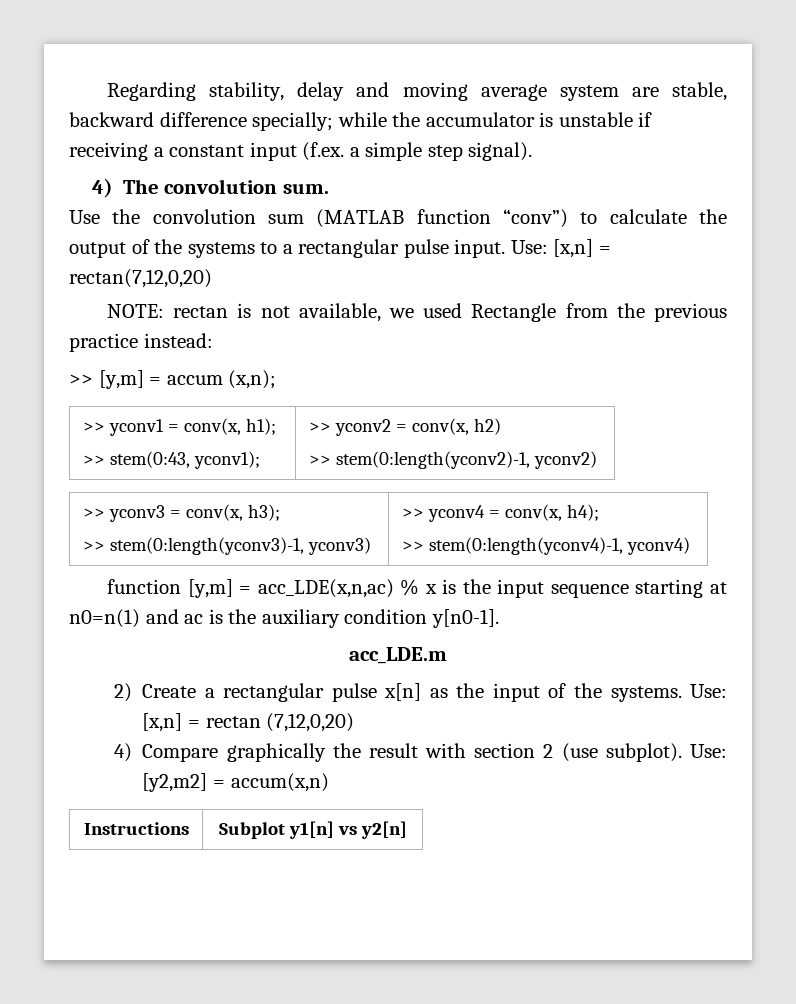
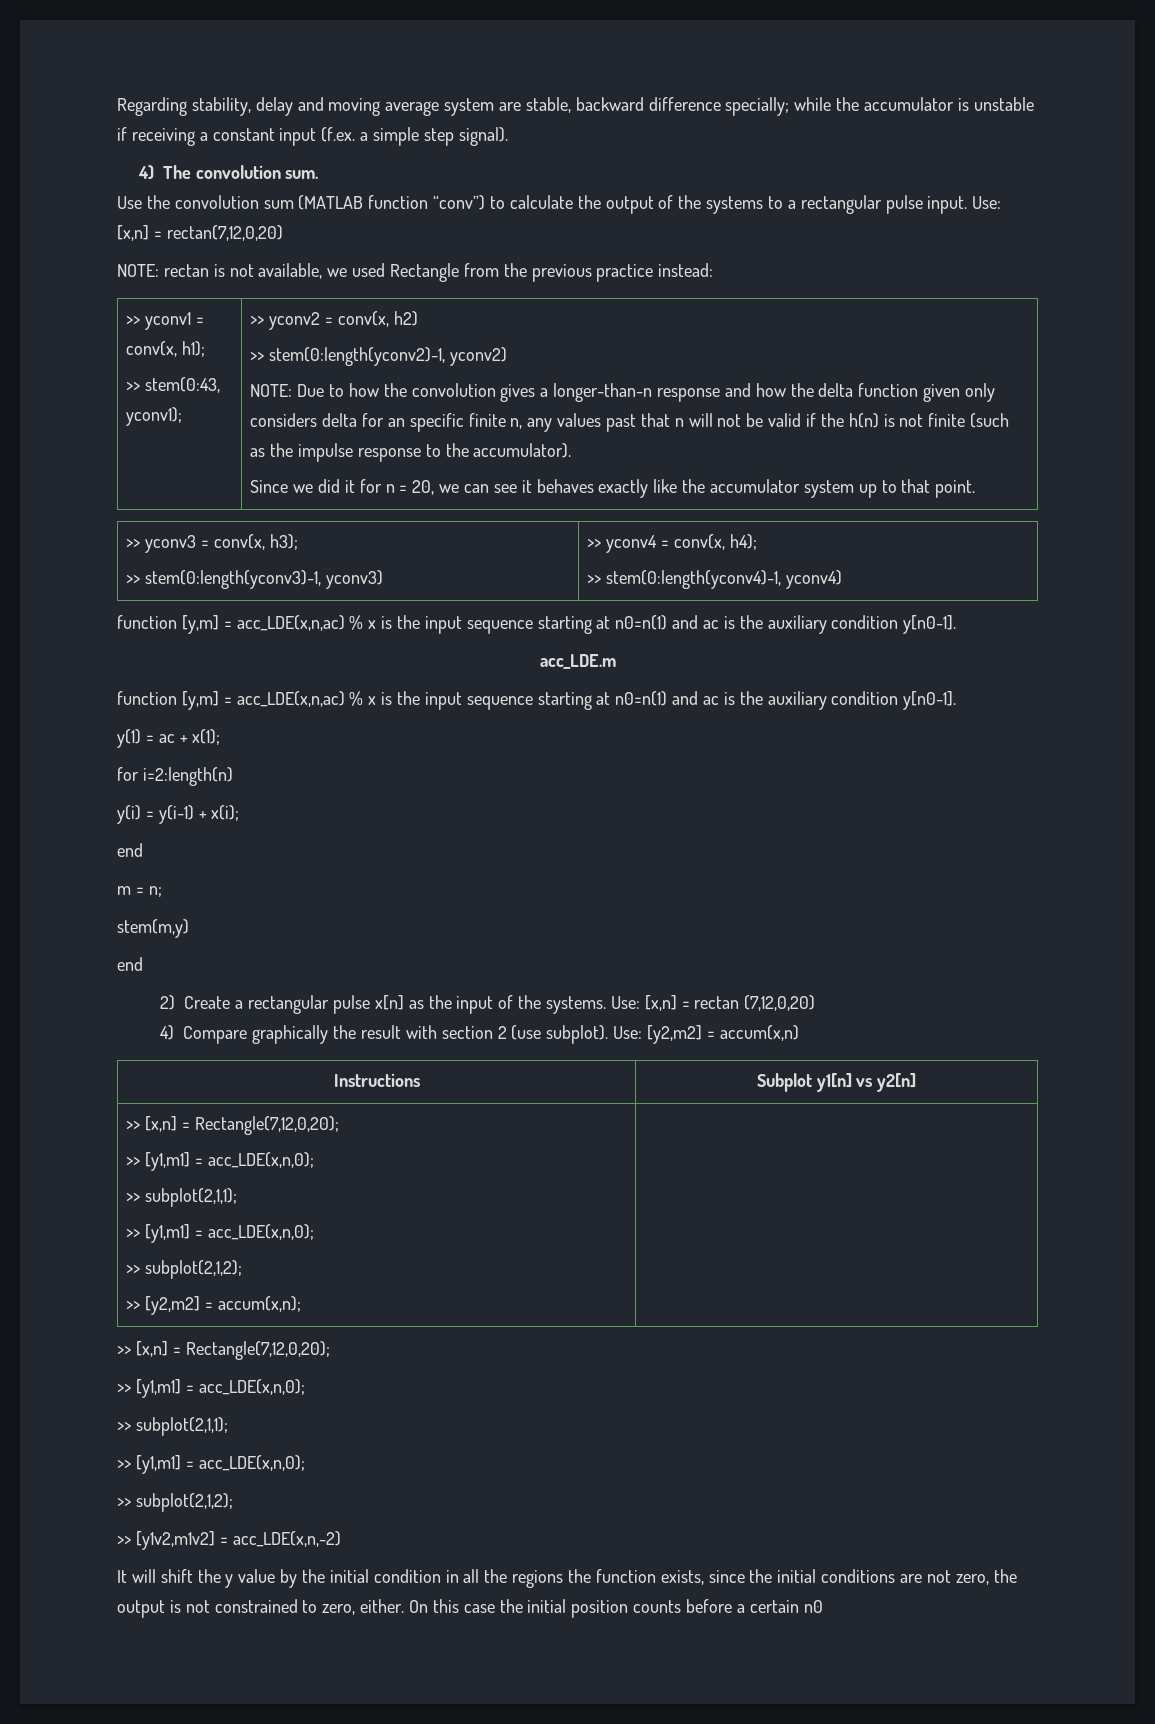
- >> [y,m] = accum (x,n);
+ NOTE: Due to how the convolution gives a longer-than-n response and how the delta function given only considers delta for an specific finite n, any values past that n will not be valid if the h(n) is not finite (such as the impulse response to the accumulator).
+ Since we did it for n = 20, we can see it behaves exactly like the accumulator system up to that point.
  acc_LDE.m
+ function [y,m] = acc_LDE(x,n,ac) % x is the input sequence starting at n0=n(1) and ac is the auxiliary condition y[n0-1].
+ y(1) = ac + x(1);
+ for i=2:length(n)
+ y(i) = y(i-1) + x(i);
+ end
+ m = n;
+ stem(m,y)
+ end
  Instructions | Subplot y1[n] vs y2[n]
+ >> [x,n] = Rectangle(7,12,0,20);
+ >> [y1,m1] = acc_LDE(x,n,0);
+ >> subplot(2,1,1);
+ >> [y1,m1] = acc_LDE(x,n,0);
+ >> subplot(2,1,2);
+ >> [y2,m2] = accum(x,n); |
+ >> [x,n] = Rectangle(7,12,0,20);
+ >> [y1,m1] = acc_LDE(x,n,0);
+ >> subplot(2,1,1);
+ >> [y1,m1] = acc_LDE(x,n,0);
+ >> subplot(2,1,2);
+ >> [y1v2,m1v2] = acc_LDE(x,n,-2)
+ It will shift the y value by the initial condition in all the regions the function exists, since the initial conditions are not zero, the output is not constrained to zero, either. On this case the initial position counts before a certain n0

